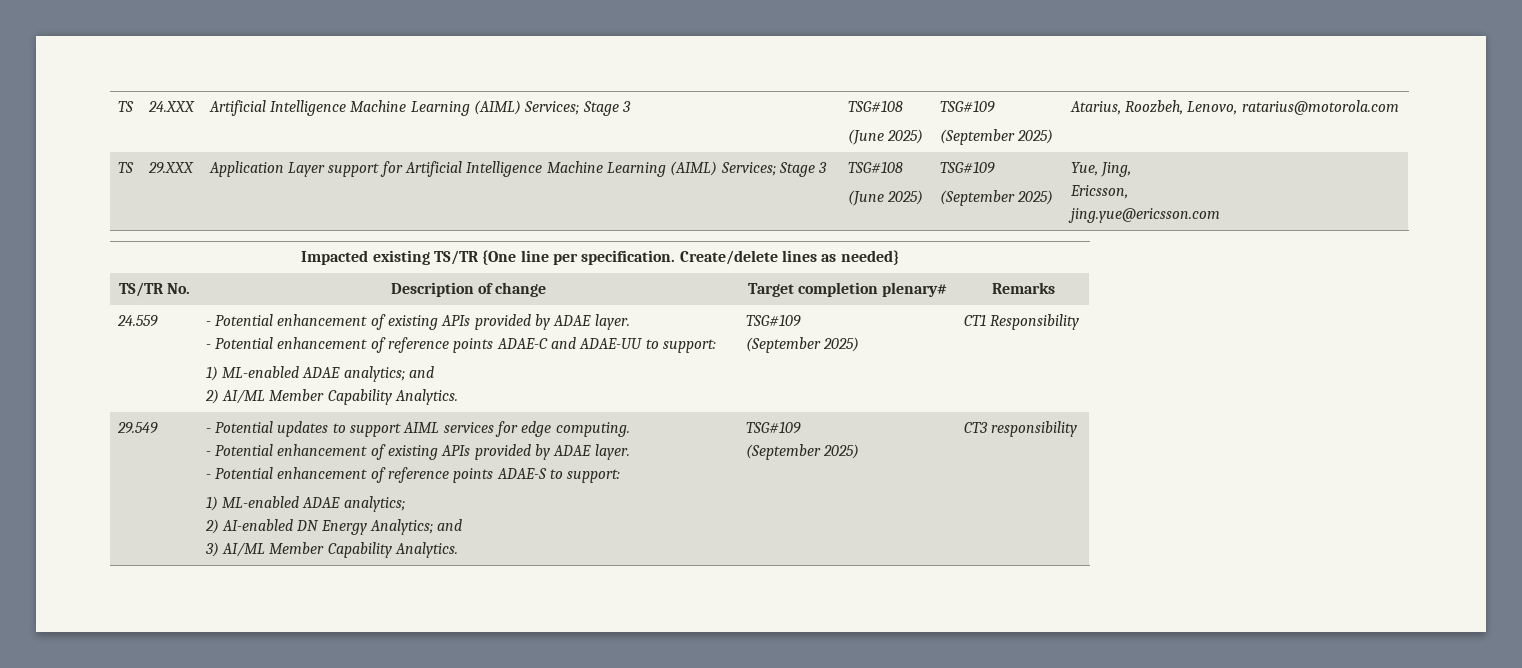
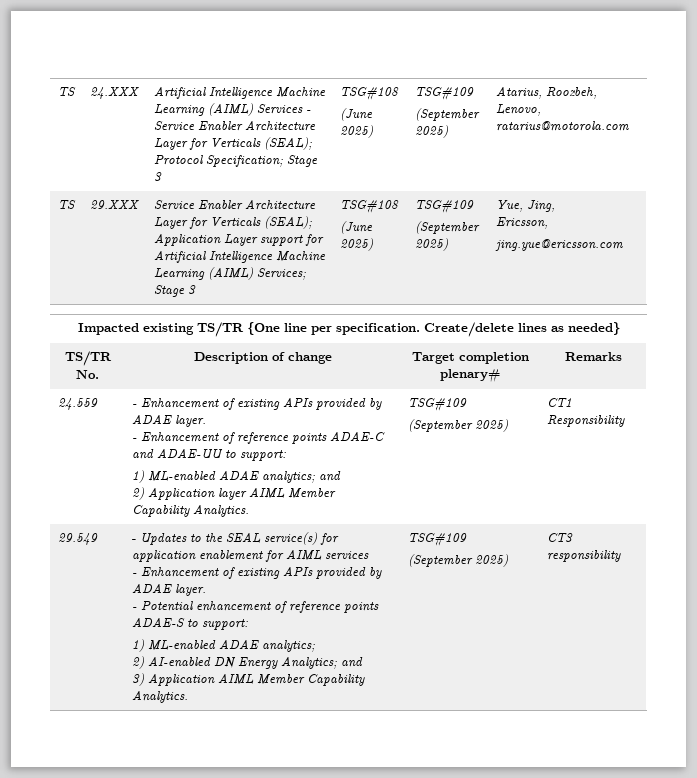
- TS | 24.XXX | Artificial Intelligence Machine Learning (AIML) Services; Stage 3 | TSG#108
+ TS | 24.XXX | Artificial Intelligence Machine Learning (AIML) Services - Service Enabler Architecture Layer for Verticals (SEAL); Protocol Specification; Stage 3 | TSG#108
- TS | 29.XXX | Application Layer support for Artificial Intelligence Machine Learning (AIML) Services; Stage 3 | TSG#108
+ TS | 29.XXX | Service Enabler Architecture Layer for Verticals (SEAL); Application Layer support for Artificial Intelligence Machine Learning (AIML) Services; Stage 3 | TSG#108
- 24.559 | - Potential enhancement of existing APIs provided by ADAE layer.
- - Potential enhancement of reference points ADAE-C and ADAE-UU to support:
+ 24.559 | - Enhancement of existing APIs provided by ADAE layer.
+ - Enhancement of reference points ADAE-C and ADAE-UU to support:
  1) ML-enabled ADAE analytics; and
- 2) AI/ML Member Capability Analytics. | TSG#109
+ 2) Application layer AIML Member Capability Analytics. | TSG#109
- - Potential updates to support AIML services for edge computing.
- - Potential enhancement of existing APIs provided by ADAE layer.
+ - Updates to the SEAL service(s) for application enablement for AIML services
+ - Enhancement of existing APIs provided by ADAE layer.
- 3) AI/ML Member Capability Analytics.
+ 3) Application AIML Member Capability Analytics.

